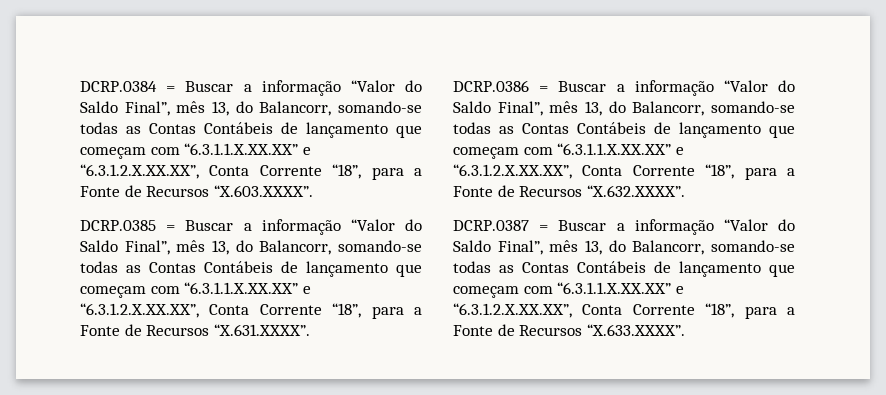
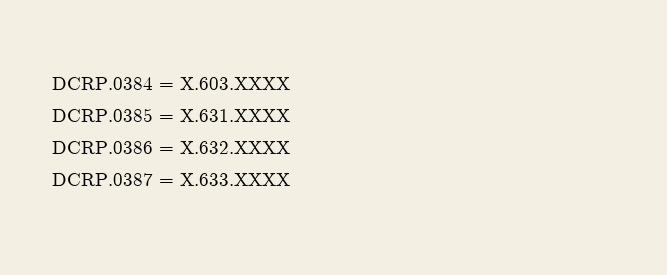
- DCRP.0384 = Buscar a informação “Valor do Saldo Final”, mês 13, do Balancorr, somando-se todas as Contas Contábeis de lançamento que começam com “6.3.1.1.X.XX.XX” e “6.3.1.2.X.XX.XX”, Conta Corrente “18”, para a Fonte de Recursos “X.603.XXXX”.
- DCRP.0385 = Buscar a informação “Valor do Saldo Final”, mês 13, do Balancorr, somando-se todas as Contas Contábeis de lançamento que começam com “6.3.1.1.X.XX.XX” e “6.3.1.2.X.XX.XX”, Conta Corrente “18”, para a Fonte de Recursos “X.631.XXXX”.
- DCRP.0386 = Buscar a informação “Valor do Saldo Final”, mês 13, do Balancorr, somando-se todas as Contas Contábeis de lançamento que começam com “6.3.1.1.X.XX.XX” e “6.3.1.2.X.XX.XX”, Conta Corrente “18”, para a Fonte de Recursos “X.632.XXXX”.
- DCRP.0387 = Buscar a informação “Valor do Saldo Final”, mês 13, do Balancorr, somando-se todas as Contas Contábeis de lançamento que começam com “6.3.1.1.X.XX.XX” e “6.3.1.2.X.XX.XX”, Conta Corrente “18”, para a Fonte de Recursos “X.633.XXXX”.
+ DCRP.0384 = X.603.XXXX
+ DCRP.0385 = X.631.XXXX
+ DCRP.0386 = X.632.XXXX
+ DCRP.0387 = X.633.XXXX

